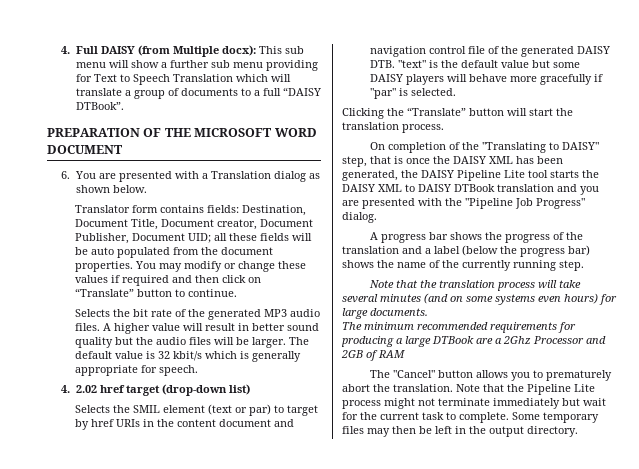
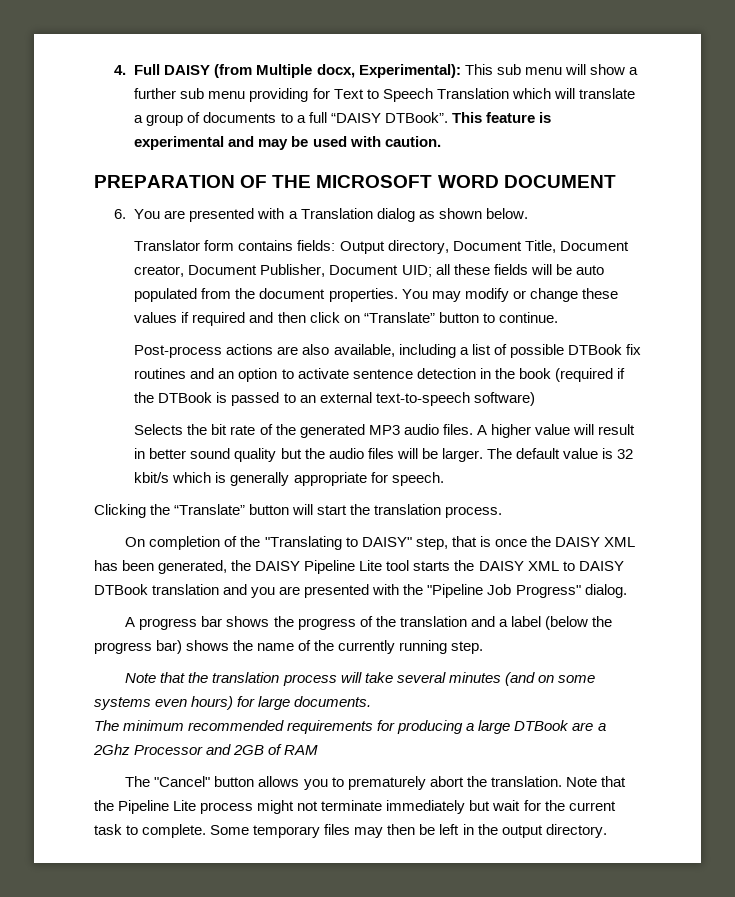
- 4. Full DAISY (from Multiple docx): This sub menu will show a further sub menu providing for Text to Speech Translation which will translate a group of documents to a full “DAISY DTBook”.
+ 4. Full DAISY (from Multiple docx, Experimental): This sub menu will show a further sub menu providing for Text to Speech Translation which will translate a group of documents to a full “DAISY DTBook”. This feature is experimental and may be used with caution.
- Translator form contains fields: Destination, Document Title, Document creator, Document Publisher, Document UID; all these fields will be auto populated from the document properties.
+ Translator form contains fields: Output directory, Document Title, Document creator, Document Publisher, Document UID; all these fields will be auto populated from the document properties.
+ Post-process actions are also available, including a list of possible DTBook fix routines and an option to activate sentence detection in the book (required if the DTBook is passed to an external text-to-speech software)
- 4. 2.02 href target (drop-down list)
- Selects the SMIL element (text or par) to target by href URIs in the content document and navigation control file of the generated DAISY DTB. "text" is the default value but some DAISY players will behave more gracefully if "par" is selected.

